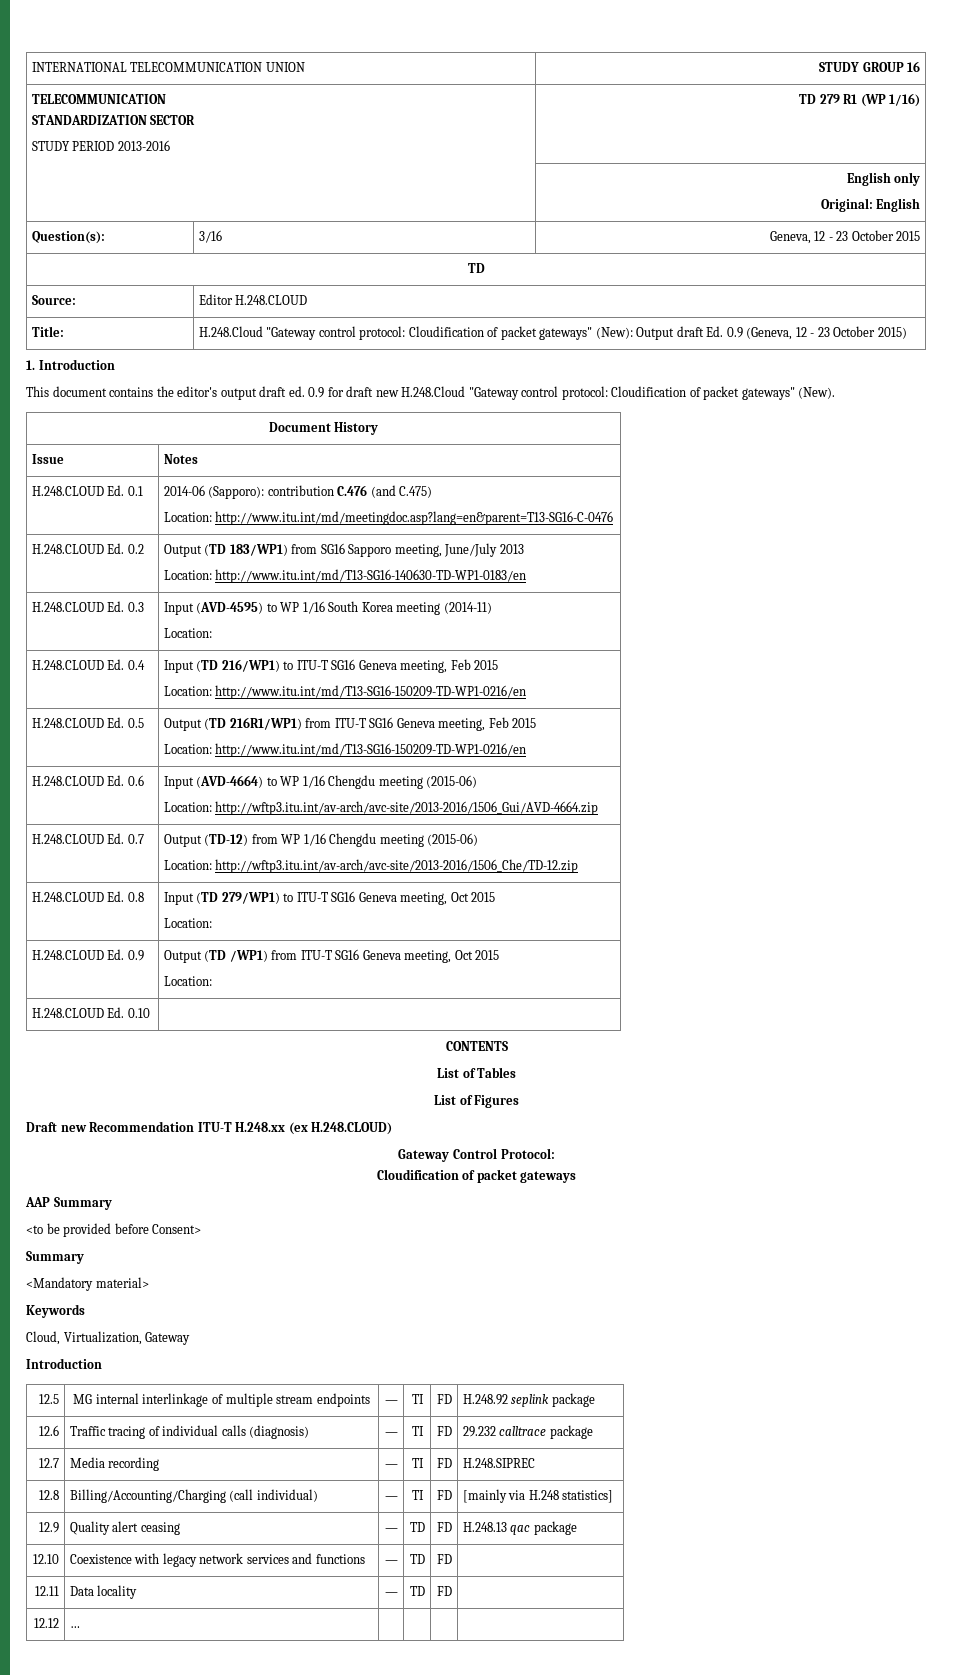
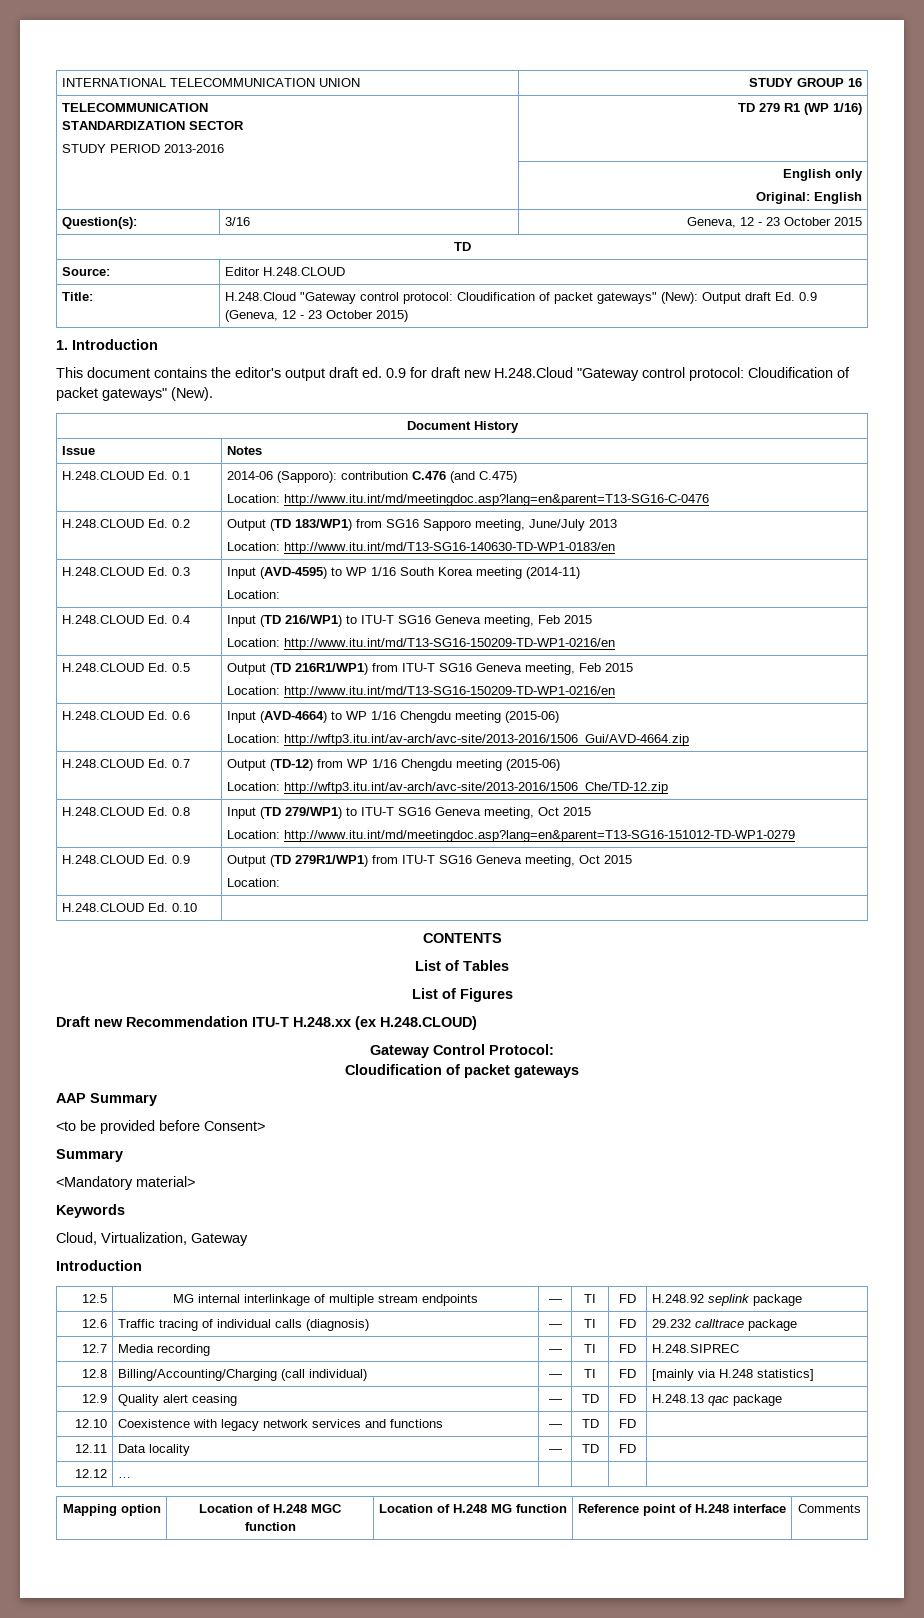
  H.248.CLOUD Ed. 0.8 | Input (TD 279/WP1) to ITU-T SG16 Geneva meeting, Oct 2015
- Location:
+ Location: http://www.itu.int/md/meetingdoc.asp?lang=en&parent=T13-SG16-151012-TD-WP1-0279
- H.248.CLOUD Ed. 0.9 | Output (TD /WP1) from ITU-T SG16 Geneva meeting, Oct 2015
+ H.248.CLOUD Ed. 0.9 | Output (TD 279R1/WP1) from ITU-T SG16 Geneva meeting, Oct 2015
+ Mapping option | Location of H.248 MGC function | Location of H.248 MG function | Reference point of H.248 interface | Comments

